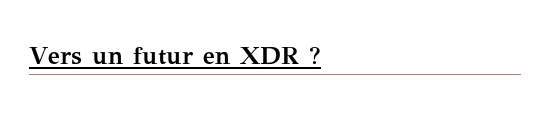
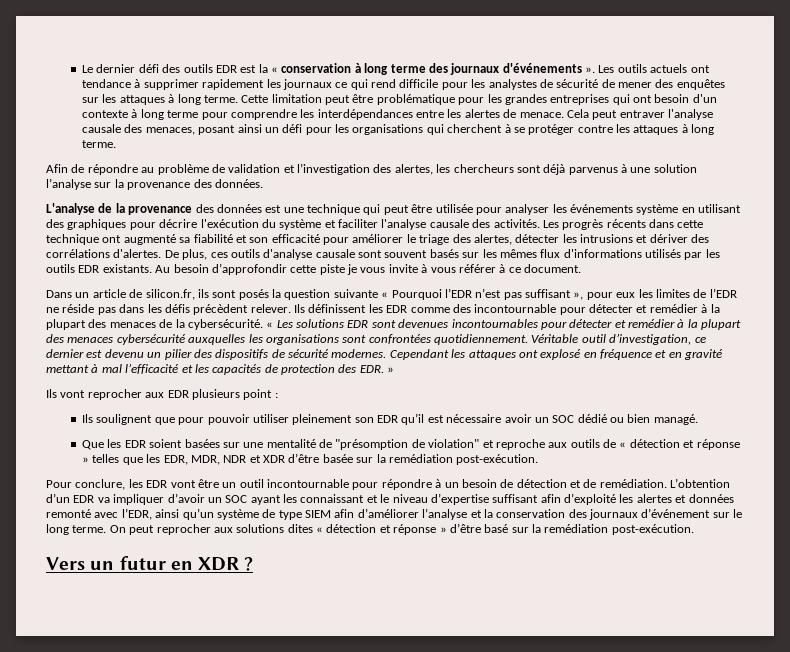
+ Le dernier défi des outils EDR est la « conservation à long terme des journaux d'événements ». Les outils actuels ont tendance à supprimer rapidement les journaux ce qui rend difficile pour les analystes de sécurité de mener des enquêtes sur les attaques à long terme. Cette limitation peut être problématique pour les grandes entreprises qui ont besoin d'un contexte à long terme pour comprendre les interdépendances entre les alertes de menace. Cela peut entraver l'analyse causale des menaces, posant ainsi un défi pour les organisations qui cherchent à se protéger contre les attaques à long terme.
+ Afin de répondre au problème de validation et l’investigation des alertes, les chercheurs sont déjà parvenus à une solution l’analyse sur la provenance des données.
+ L'analyse de la provenance des données est une technique qui peut être utilisée pour analyser les événements système en utilisant des graphiques pour décrire l'exécution du système et faciliter l'analyse causale des activités. Les progrès récents dans cette technique ont augmenté sa fiabilité et son efficacité pour améliorer le triage des alertes, détecter les intrusions et dériver des corrélations d'alertes. De plus, ces outils d'analyse causale sont souvent basés sur les mêmes flux d'informations utilisés par les outils EDR existants. Au besoin d’approfondir cette piste je vous invite à vous référer à ce document.
+ Dans un article de silicon.fr, ils sont posés la question suivante « Pourquoi l’EDR n’est pas suffisant », pour eux les limites de l’EDR ne réside pas dans les défis précèdent relever. Ils définissent les EDR comme des incontournable pour détecter et remédier à la plupart des menaces de la cybersécurité. « Les solutions EDR sont devenues incontournables pour détecter et remédier à la plupart des menaces cybersécurité auxquelles les organisations sont confrontées quotidiennement. Véritable outil d’investigation, ce dernier est devenu un pilier des dispositifs de sécurité modernes. Cependant les attaques ont explosé en fréquence et en gravité mettant à mal l’efficacité et les capacités de protection des EDR. »
+ Ils vont reprocher aux EDR plusieurs point :
+ Ils soulignent que pour pouvoir utiliser pleinement son EDR qu’il est nécessaire avoir un SOC dédié ou bien managé.
+ Que les EDR soient basées sur une mentalité de "présomption de violation" et reproche aux outils de « détection et réponse » telles que les EDR, MDR, NDR et XDR d’être basée sur la remédiation post-exécution.
+ Pour conclure, les EDR vont être un outil incontournable pour répondre à un besoin de détection et de remédiation. L’obtention d’un EDR va impliquer d’avoir un SOC ayant les connaissant et le niveau d’expertise suffisant afin d’exploité les alertes et données remonté avec l’EDR, ainsi qu’un système de type SIEM afin d’améliorer l’analyse et la conservation des journaux d’événement sur le long terme. On peut reprocher aux solutions dites « détection et réponse » d’être basé sur la remédiation post-exécution.

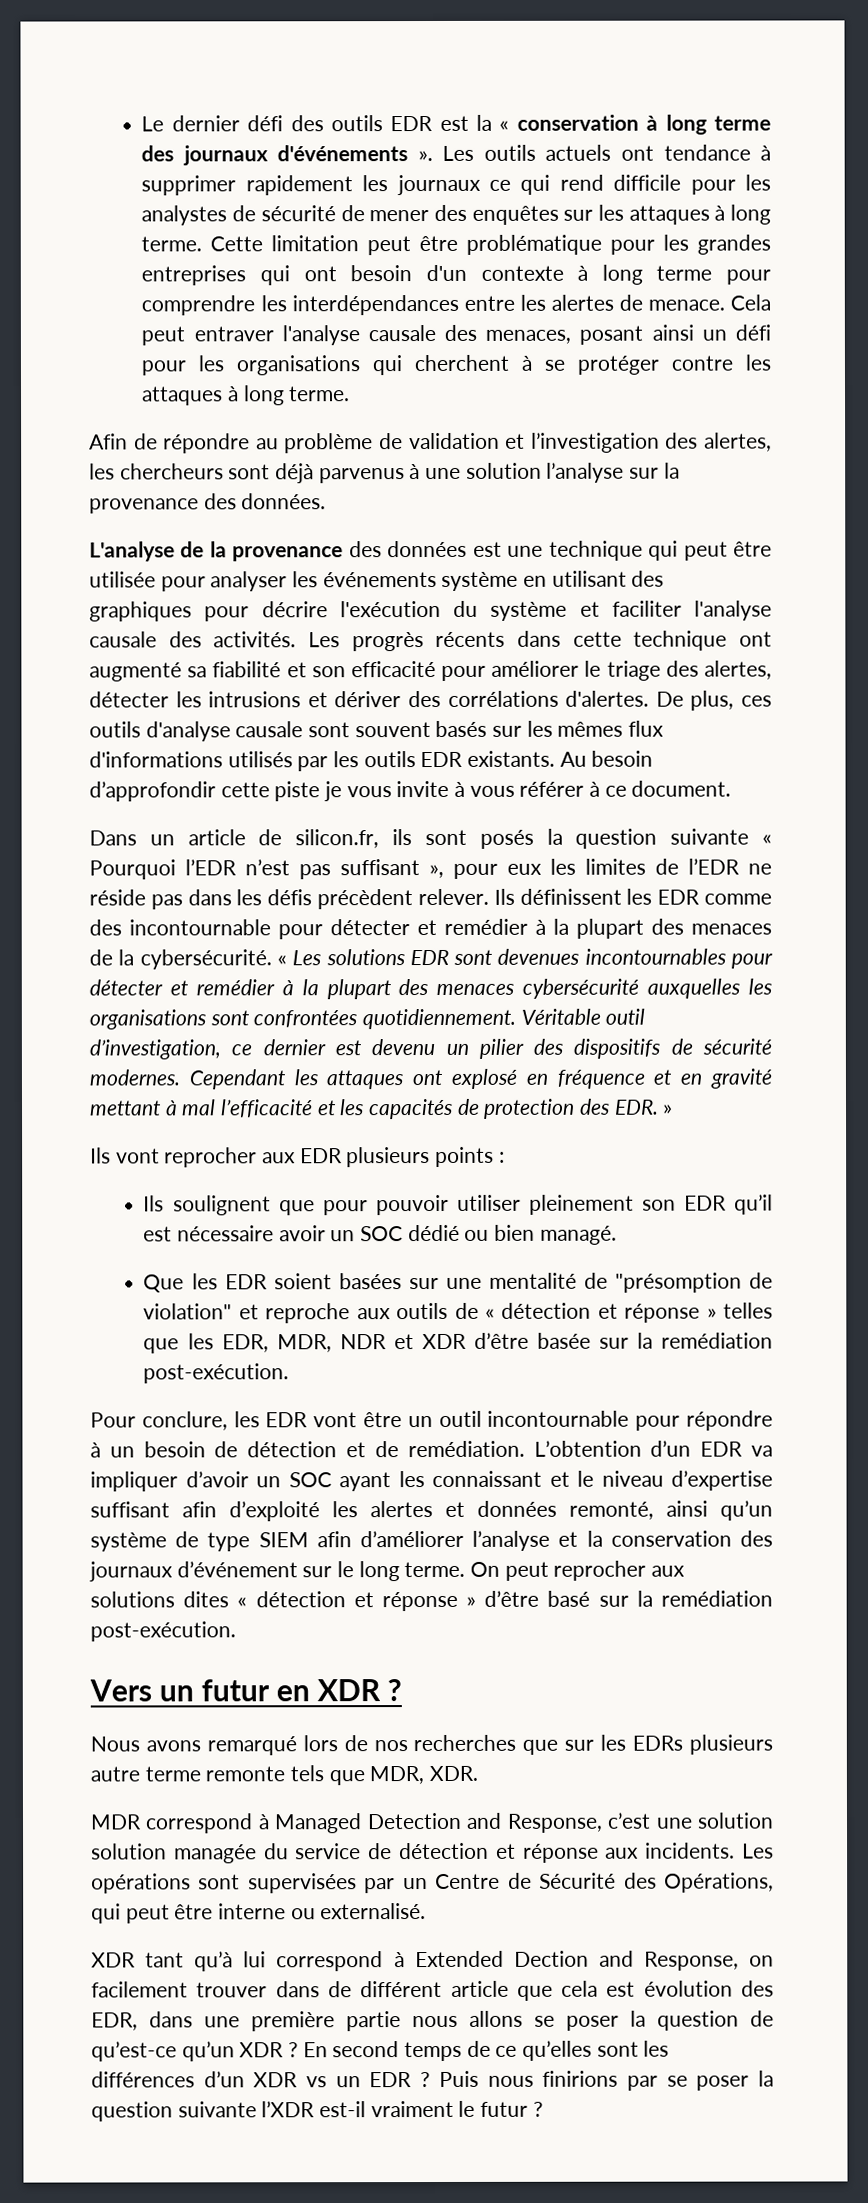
- Ils vont reprocher aux EDR plusieurs point :
+ Ils vont reprocher aux EDR plusieurs points :
- L’obtention d’un EDR va impliquer d’avoir un SOC ayant les connaissant et le niveau d’expertise suffisant afin d’exploité les alertes et données remonté avec l’EDR, ainsi qu’un système de type SIEM afin d’améliorer l’analyse et la conservation des journaux d’événement sur le long terme.
+ L’obtention d’un EDR va impliquer d’avoir un SOC ayant les connaissant et le niveau d’expertise suffisant afin d’exploité les alertes et données remonté, ainsi qu’un système de type SIEM afin d’améliorer l’analyse et la conservation des journaux d’événement sur le long terme.
+ Nous avons remarqué lors de nos recherches que sur les EDRs plusieurs autre terme remonte tels que MDR, XDR.
+ MDR correspond à Managed Detection and Response, c’est une solution solution managée du service de détection et réponse aux incidents. Les opérations sont supervisées par un Centre de Sécurité des Opérations, qui peut être interne ou externalisé.
+ XDR tant qu’à lui correspond à Extended Dection and Response, on facilement trouver dans de différent article que cela est évolution des EDR, dans une première partie nous allons se poser la question de qu’est-ce qu’un XDR ? En second temps de ce qu’elles sont les différences d’un XDR vs un EDR ? Puis nous finirions par se poser la question suivante l’XDR est-il vraiment le futur ?

